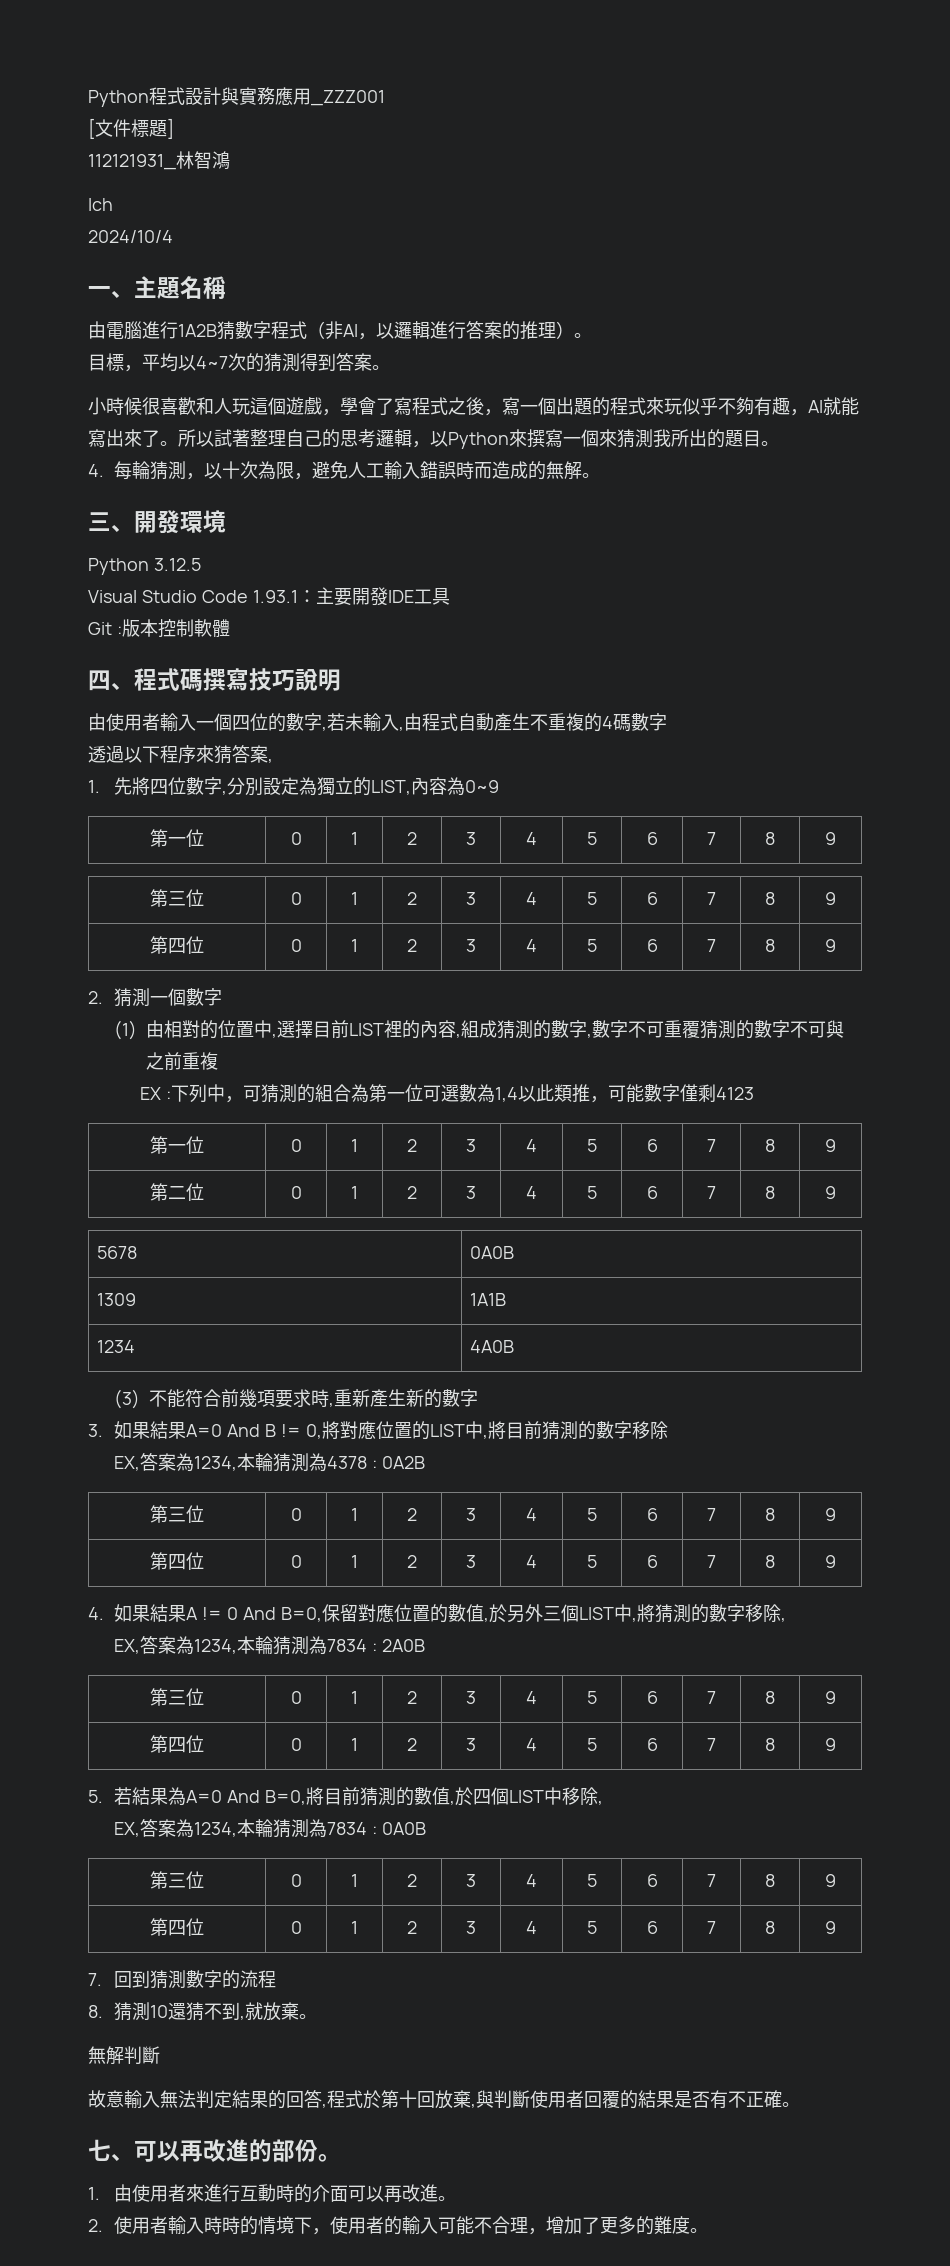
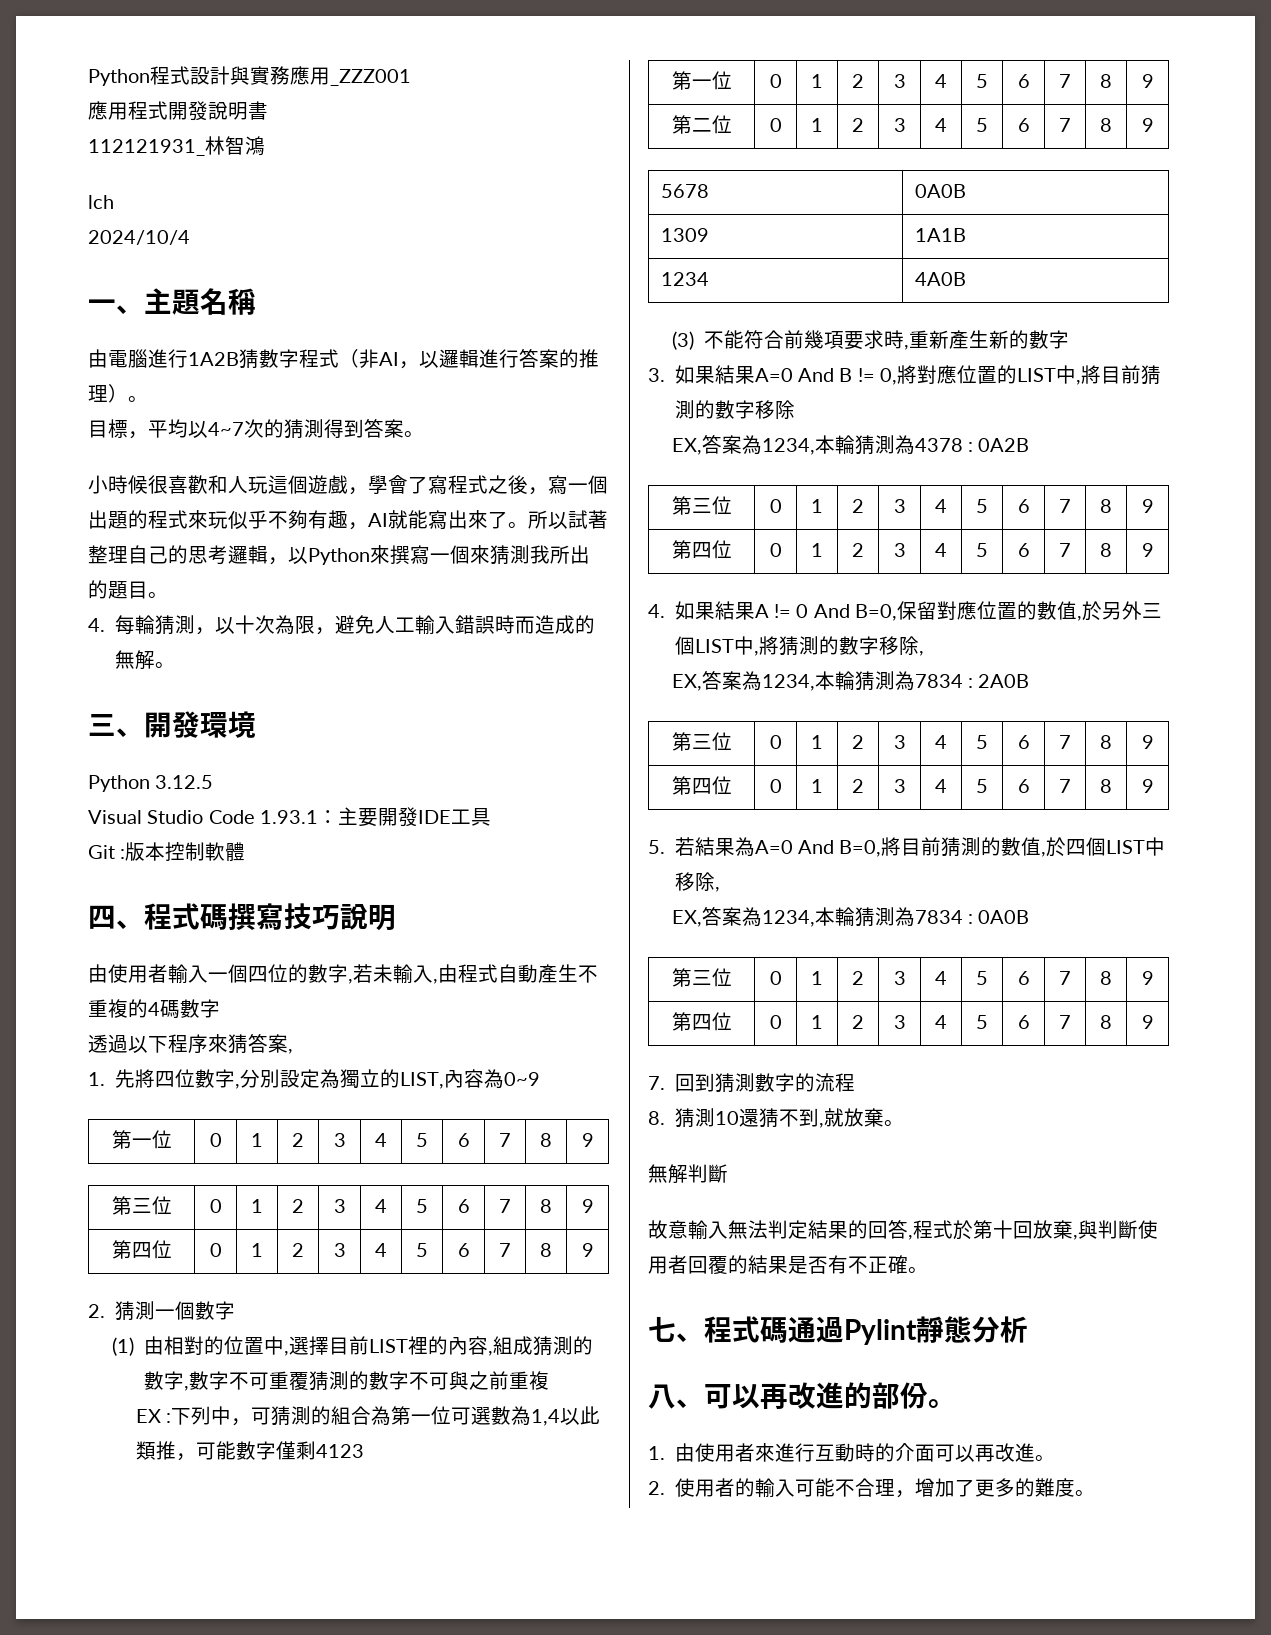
- [文件標題]
+ 應用程式開發說明書
- 七、可以再改進的部份。
+ 七、程式碼通過Pylint靜態分析
+ 八、可以再改進的部份。
- 2.使用者輸入時時的情境下，使用者的輸入可能不合理，增加了更多的難度。
+ 2.使用者的輸入可能不合理，增加了更多的難度。

